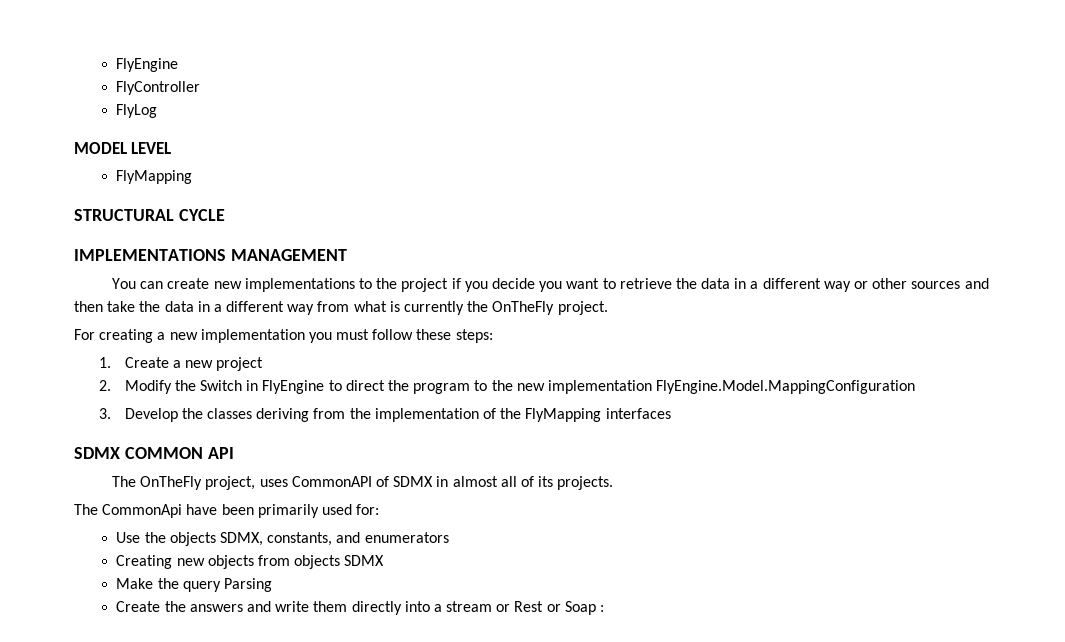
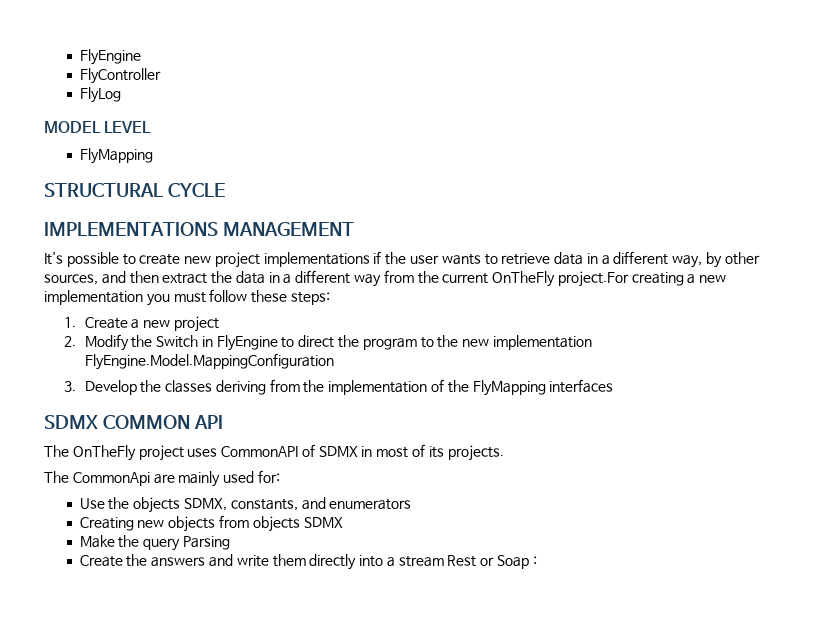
- You can create new implementations to the project if you decide you want to retrieve the data in a different way or other sources and then take the data in a different way from what is currently the OnTheFly project.
- For creating a new implementation you must follow these steps:
+ It's possible to create new project implementations if the user wants to retrieve data in a different way, by other sources, and then extract the data in a different way from the current OnTheFly project.For creating a new implementation you must follow these steps:
- The OnTheFly project, uses CommonAPI of SDMX in almost all of its projects.
+ The OnTheFly project uses CommonAPI of SDMX in most of its projects.
- The CommonApi have been primarily used for:
+ The CommonApi are mainly used for:
- Create the answers and write them directly into a stream or Rest or Soap :
+ Create the answers and write them directly into a stream Rest or Soap :

